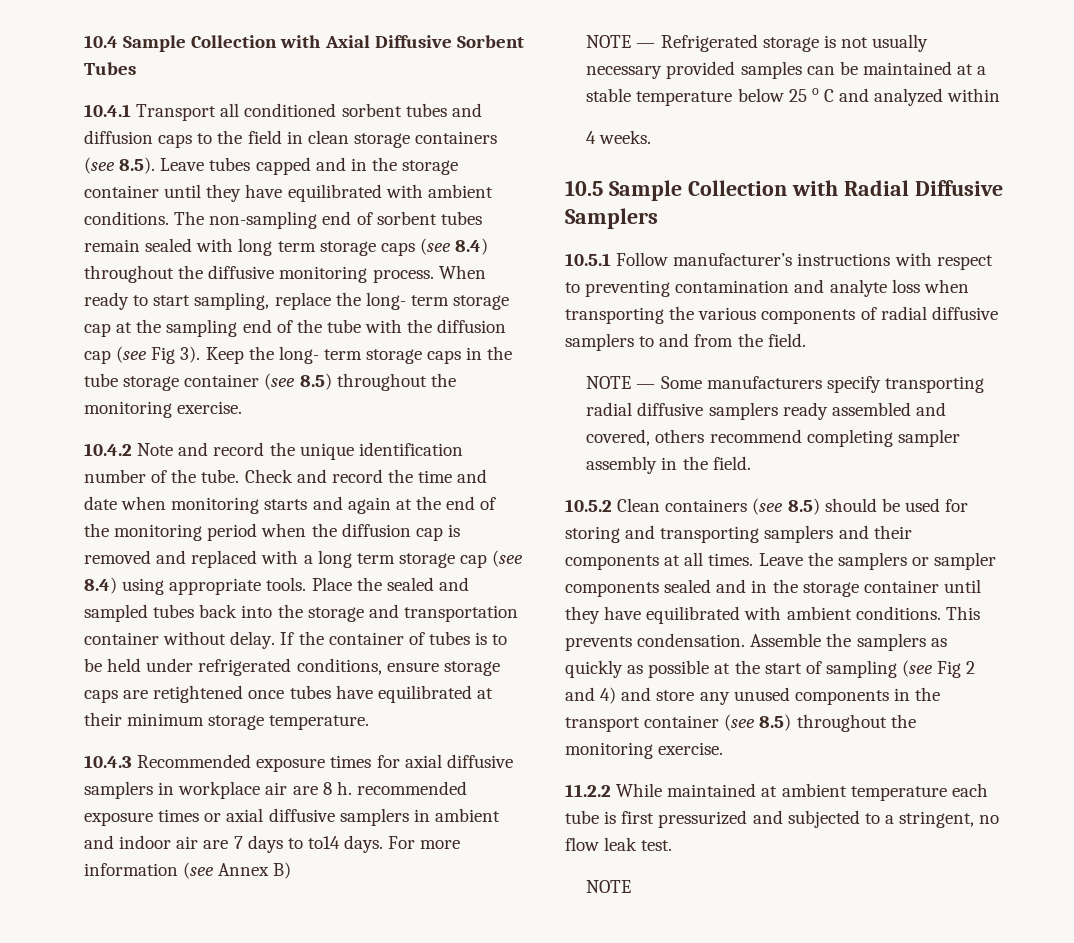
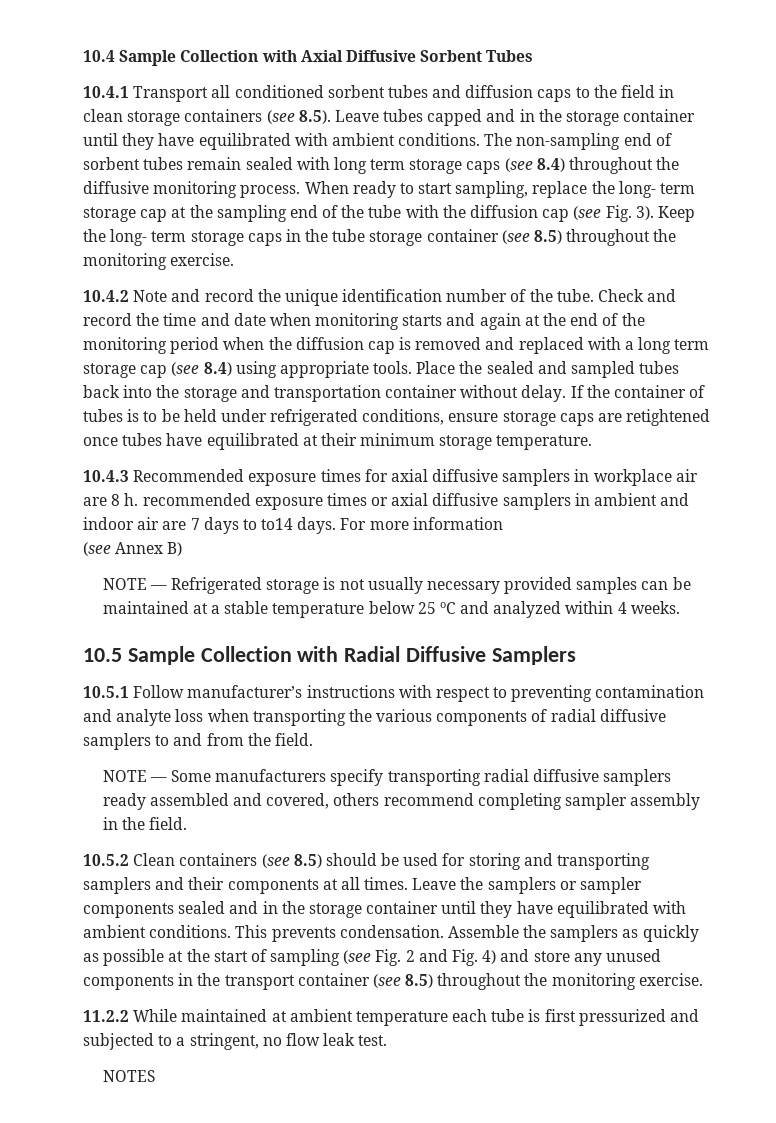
- When ready to start sampling, replace the long- term storage cap at the sampling end of the tube with the diffusion cap (see Fig 3).
+ When ready to start sampling, replace the long- term storage cap at the sampling end of the tube with the diffusion cap (see Fig. 3).
- For more information (see Annex B)
+ For more information
+ (see Annex B)
- NOTE — Refrigerated storage is not usually necessary provided samples can be maintained at a stable temperature below 25 o C and analyzed within
- 4 weeks.
+ NOTE — Refrigerated storage is not usually necessary provided samples can be maintained at a stable temperature below 25 oC and analyzed within 4 weeks.
- Assemble the samplers as quickly as possible at the start of sampling (see Fig 2 and 4) and store any unused components in the transport container (see 8.5) throughout the monitoring exercise.
+ Assemble the samplers as quickly as possible at the start of sampling (see Fig. 2 and Fig. 4) and store any unused components in the transport container (see 8.5) throughout the monitoring exercise.
  11.2.2 While maintained at ambient temperature each tube is first pressurized and subjected to a stringent, no flow leak test.
- NOTE
+ NOTES

